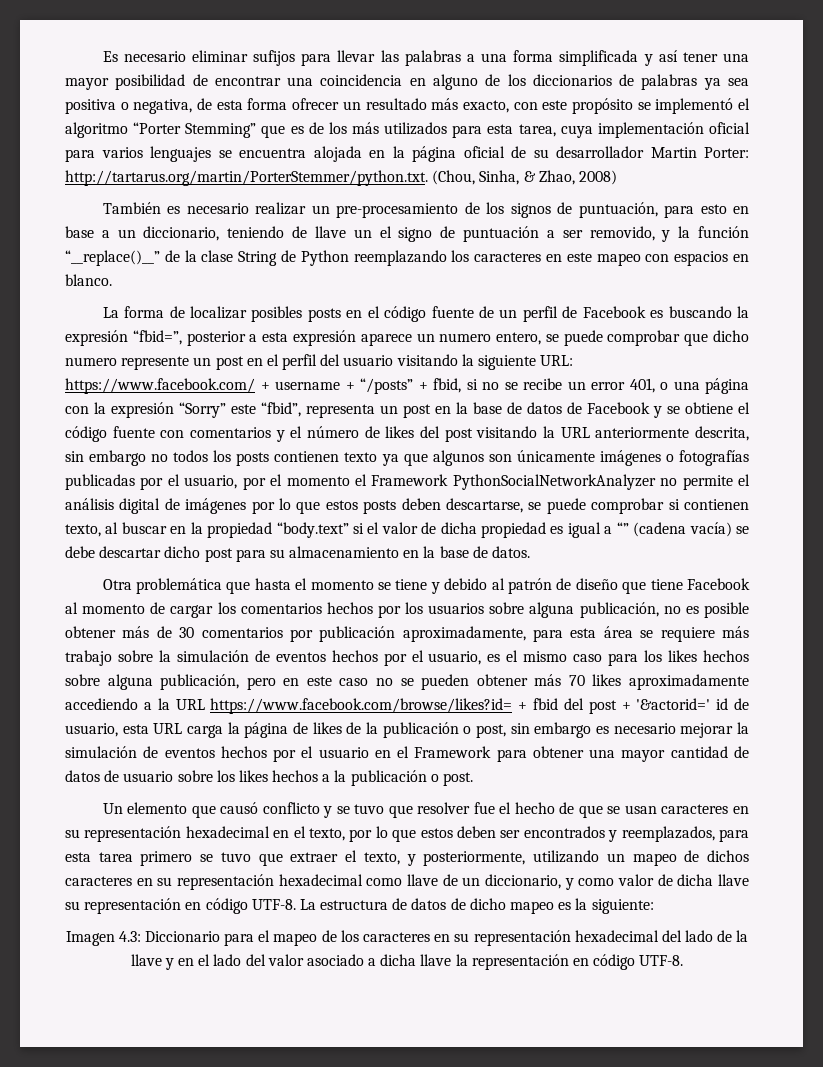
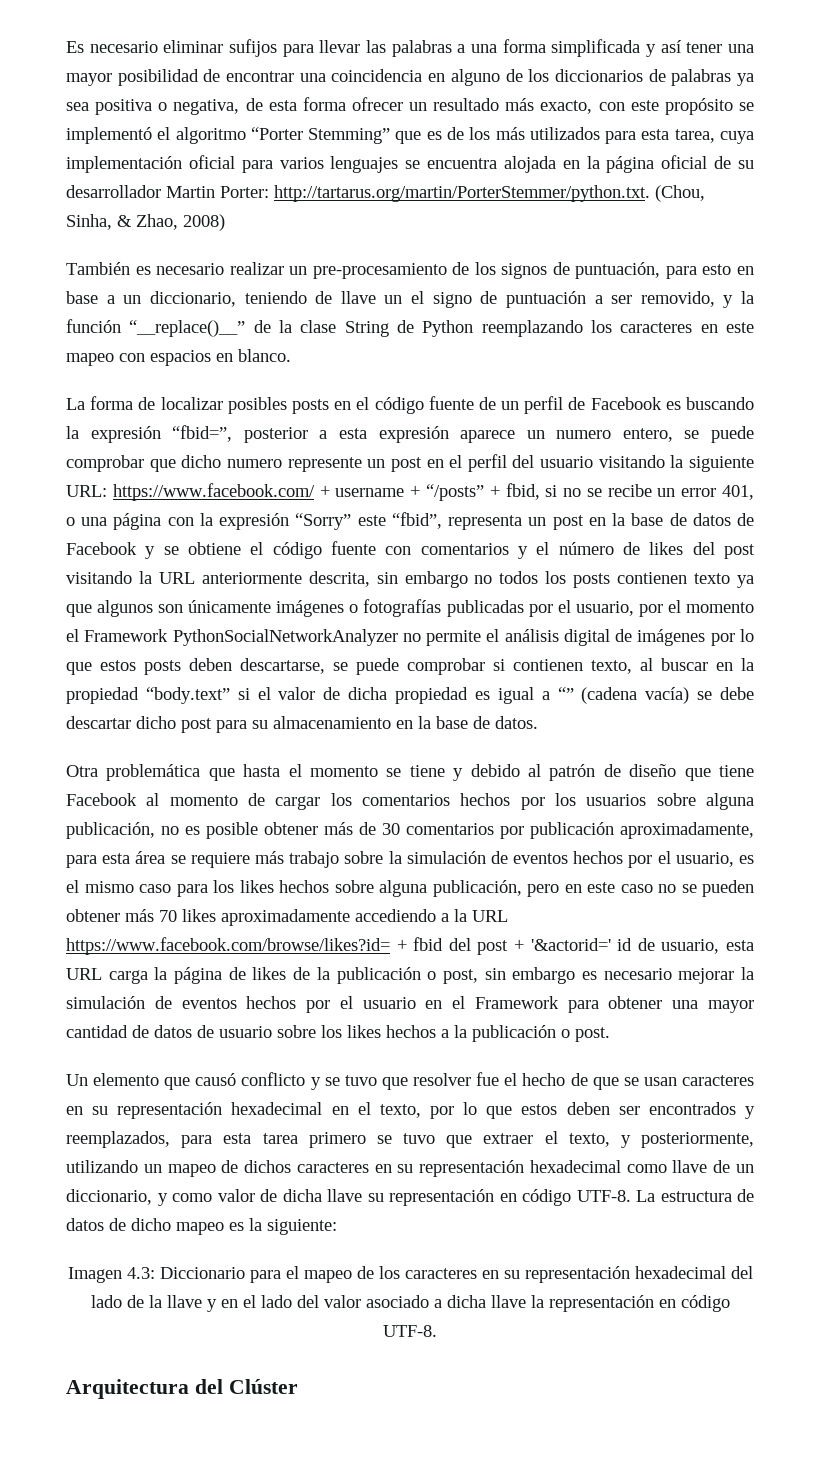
+ Arquitectura del Clúster

